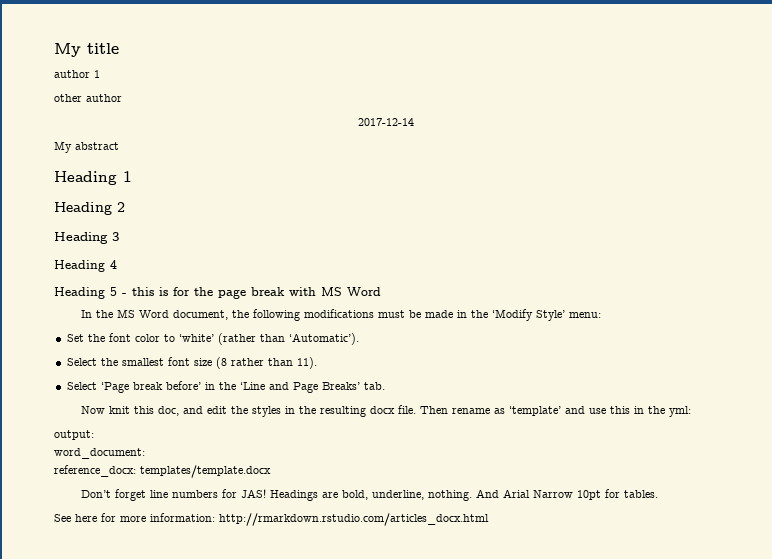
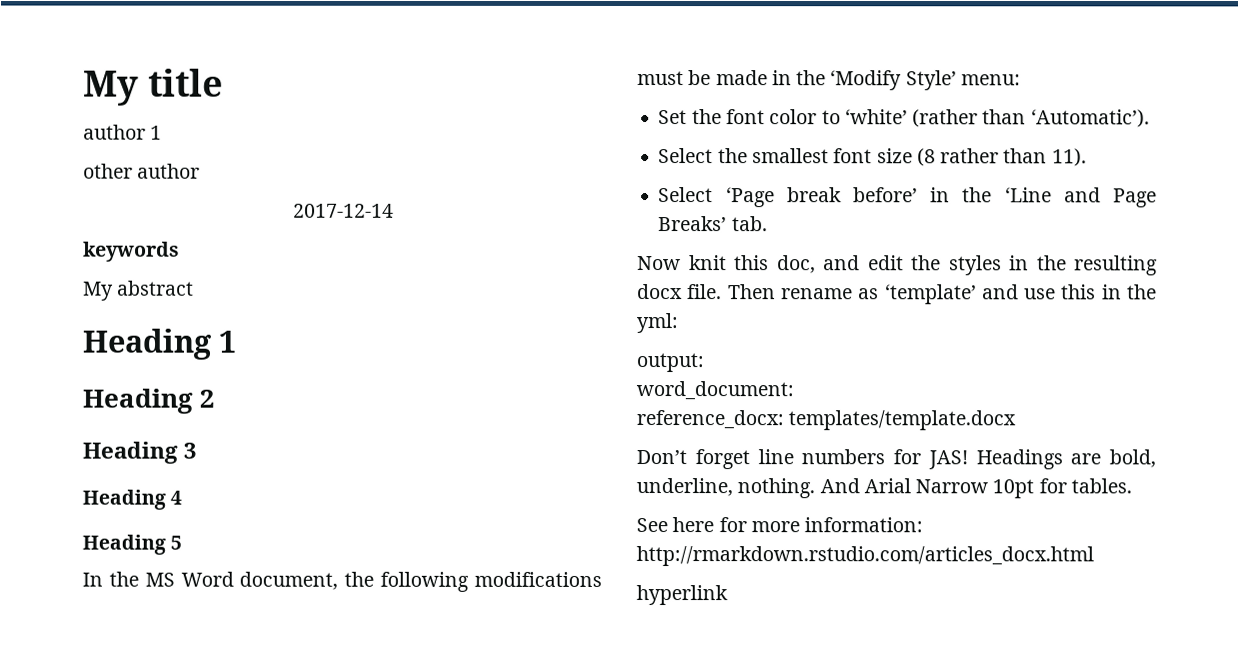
+ keywords
- Heading 5 - this is for the page break with MS Word
+ Heading 5
+ hyperlink

